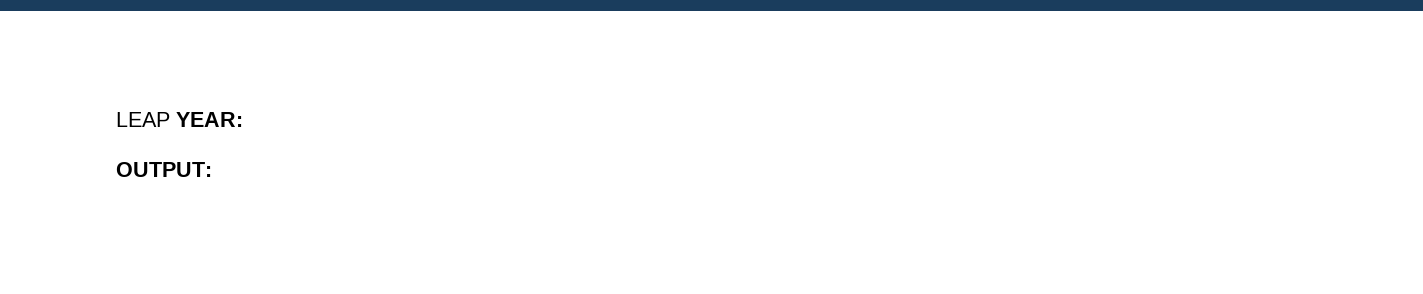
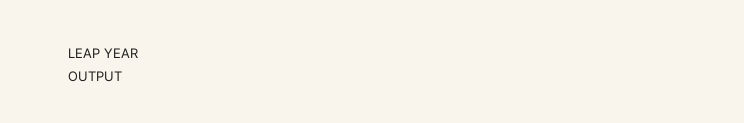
- LEAP YEAR:
- OUTPUT:
+ LEAP YEAR
+ OUTPUT

